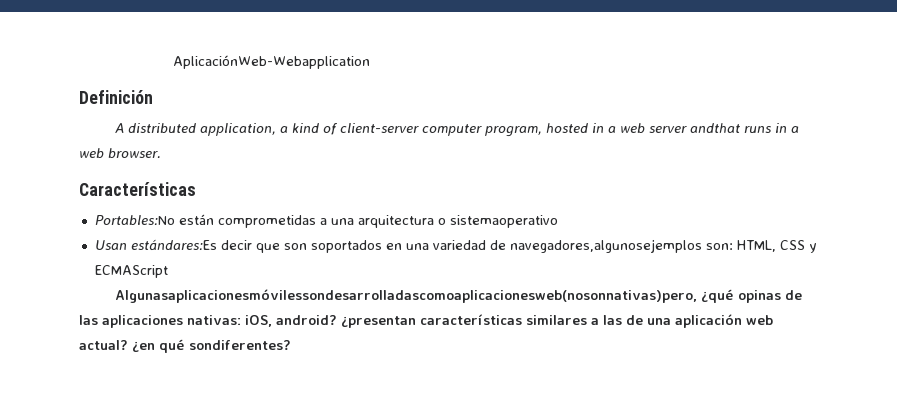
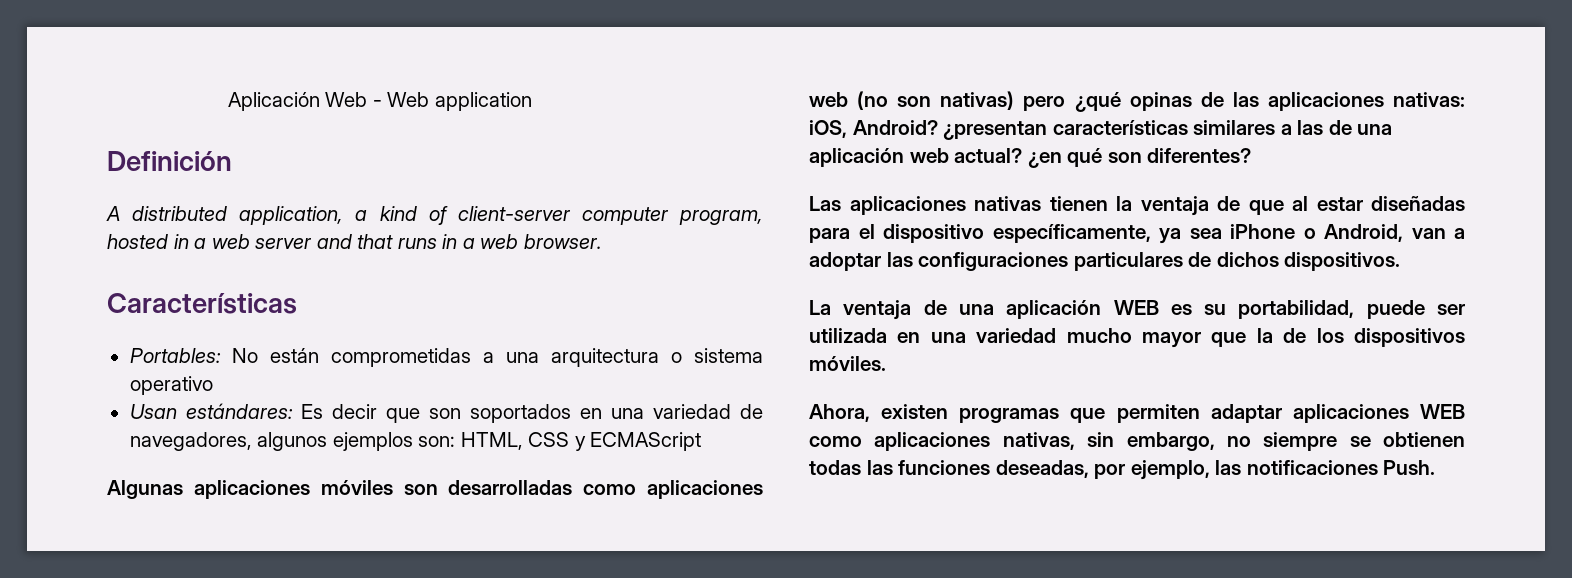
- AplicaciónWeb-Webapplication
+ Aplicación Web - Web application
- A distributed application, a kind of client-server computer program, hosted in a web server andthat runs in a web browser.
+ A distributed application, a kind of client-server computer program, hosted in a web server and that runs in a web browser.
- Portables:No están comprometidas a una arquitectura o sistemaoperativo
+ Portables: No están comprometidas a una arquitectura o sistema operativo
- Usan estándares:Es decir que son soportados en una variedad de navegadores,algunosejemplos son: HTML, CSS y ECMAScript
+ Usan estándares: Es decir que son soportados en una variedad de navegadores, algunos ejemplos son: HTML, CSS y ECMAScript
- Algunasaplicacionesmóvilessondesarrolladascomoaplicacionesweb(nosonnativas)pero, ¿qué opinas de las aplicaciones nativas: iOS, android?
+ Algunas aplicaciones móviles son desarrolladas como aplicaciones web (no son nativas) pero ¿qué opinas de las aplicaciones nativas: iOS, Android?
- ¿en qué sondiferentes?
+ ¿en qué son diferentes?
+ Las aplicaciones nativas tienen la ventaja de que al estar diseñadas para el dispositivo específicamente, ya sea iPhone o Android, van a adoptar las configuraciones particulares de dichos dispositivos.
+ La ventaja de una aplicación WEB es su portabilidad, puede ser utilizada en una variedad mucho mayor que la de los dispositivos móviles.
+ Ahora, existen programas que permiten adaptar aplicaciones WEB como aplicaciones nativas, sin embargo, no siempre se obtienen todas las funciones deseadas, por ejemplo, las notificaciones Push.

